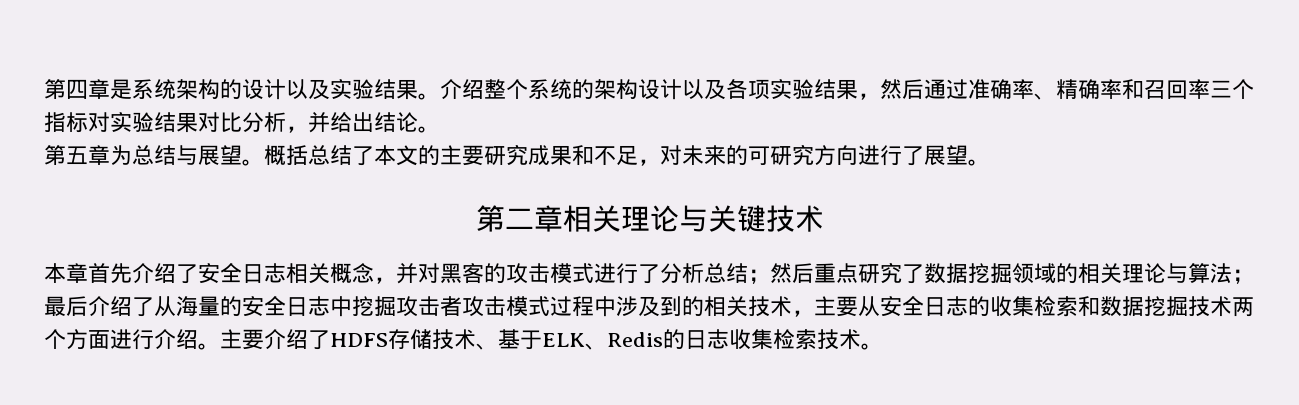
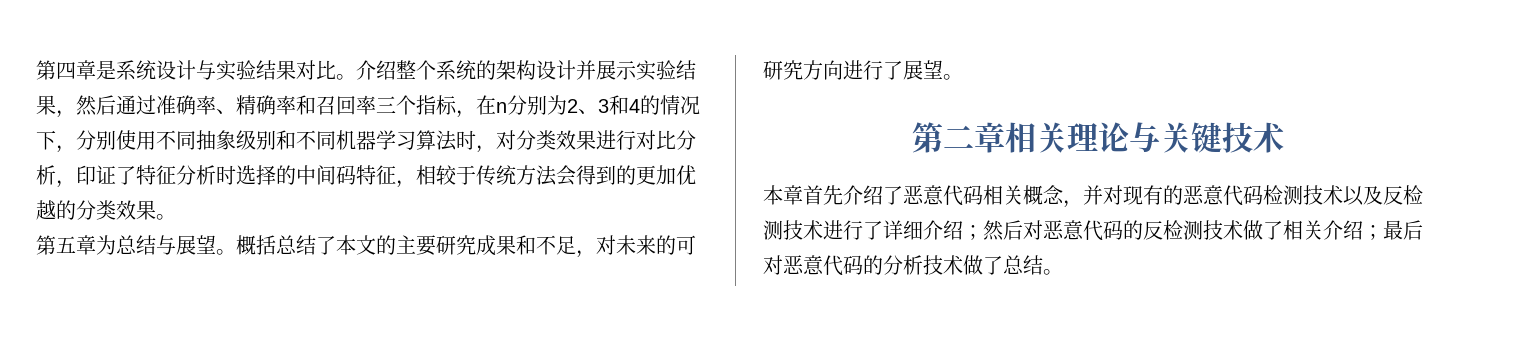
- 第四章是系统架构的设计以及实验结果。
+ 第四章是系统设计与实验结果对比。
- 介绍整个系统的架构设计以及各项实验结果，然后通过准确率、精确率和召回率三个指标对实验结果对比分析，并给出结论。
+ 介绍整个系统的架构设计并展示实验结果，然后通过准确率、精确率和召回率三个指标，在n分别为2、3和4的情况下，分别使用不同抽象级别和不同机器学习算法时，对分类效果进行对比分析，印证了特征分析时选择的中间码特征，相较于传统方法会得到的更加优越的分类效果。
- 本章首先介绍了安全日志相关概念，并对黑客的攻击模式进行了分析总结；然后重点研究了数据挖掘领域的相关理论与算法；最后介绍了从海量的安全日志中挖掘攻击者攻击模式过程中涉及到的相关技术，主要从安全日志的收集检索和数据挖掘技术两个方面进行介绍。主要介绍了HDFS存储技术、基于ELK、Redis的日志收集检索技术。
+ 本章首先介绍了恶意代码相关概念，并对现有的恶意代码检测技术以及反检测技术进行了详细介绍；然后对恶意代码的反检测技术做了相关介绍；最后对恶意代码的分析技术做了总结。

